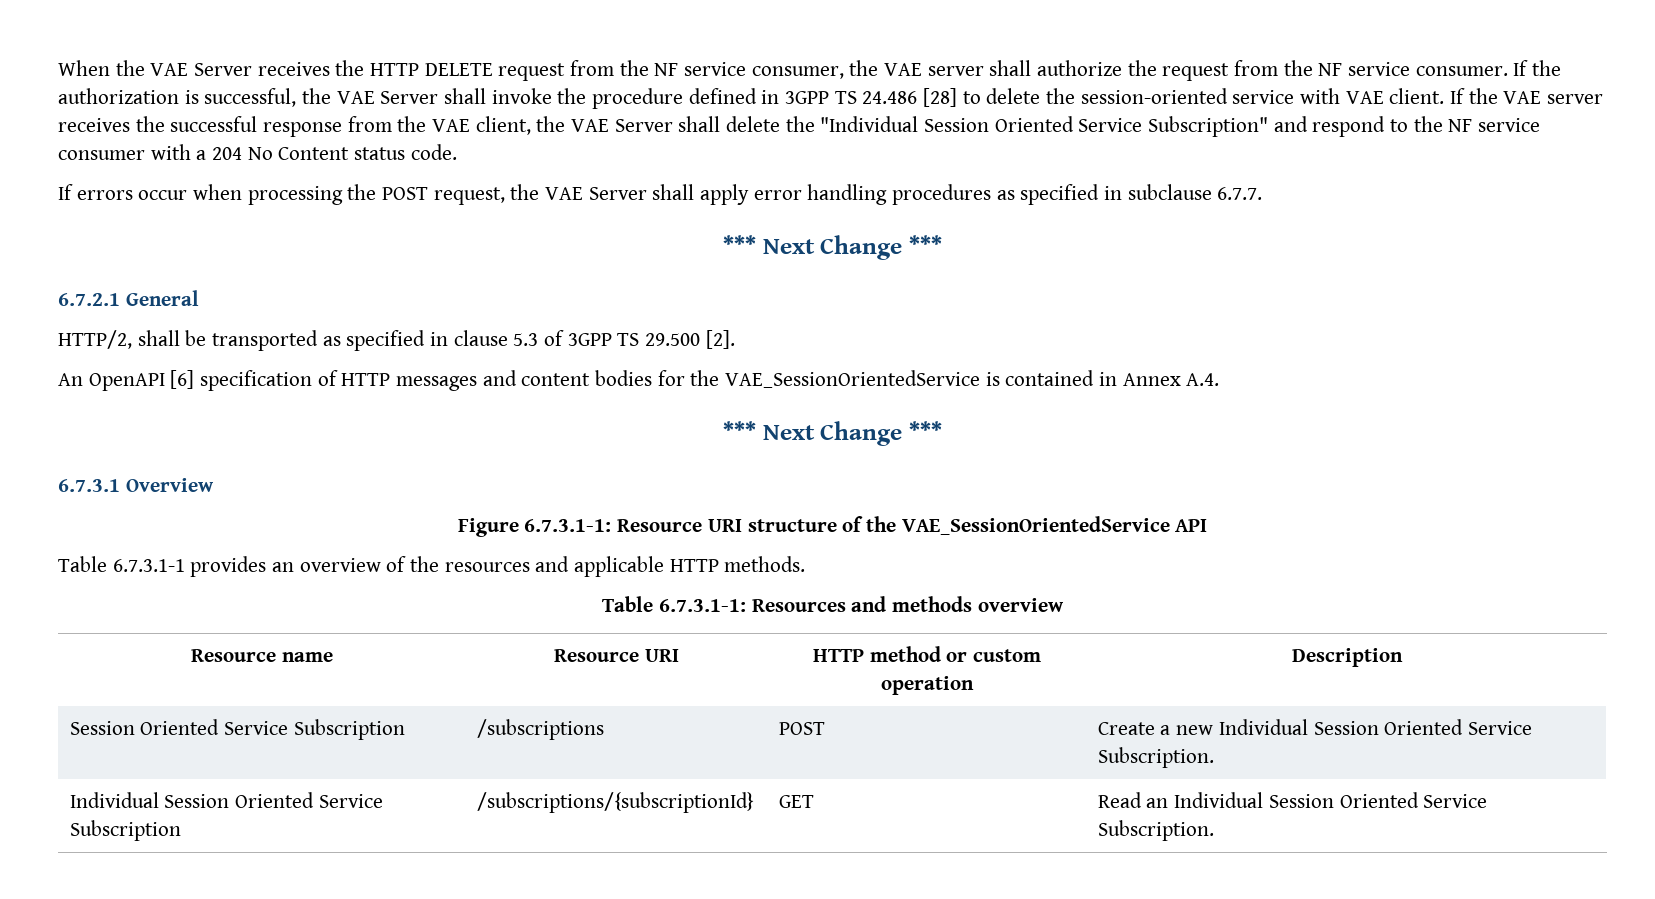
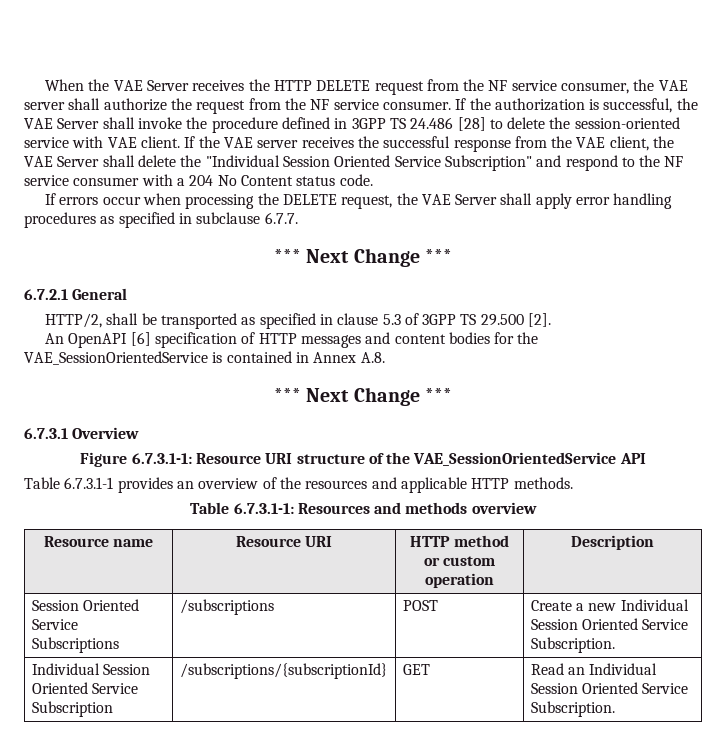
- If errors occur when processing the POST request, the VAE Server shall apply error handling procedures as specified in subclause 6.7.7.
+ If errors occur when processing the DELETE request, the VAE Server shall apply error handling procedures as specified in subclause 6.7.7.
- An OpenAPI [6] specification of HTTP messages and content bodies for the VAE_SessionOrientedService is contained in Annex A.4.
+ An OpenAPI [6] specification of HTTP messages and content bodies for the VAE_SessionOrientedService is contained in Annex A.8.
- Session Oriented Service Subscription | /subscriptions | POST | Create a new Individual Session Oriented Service Subscription.
+ Session Oriented Service Subscriptions | /subscriptions | POST | Create a new Individual Session Oriented Service Subscription.

